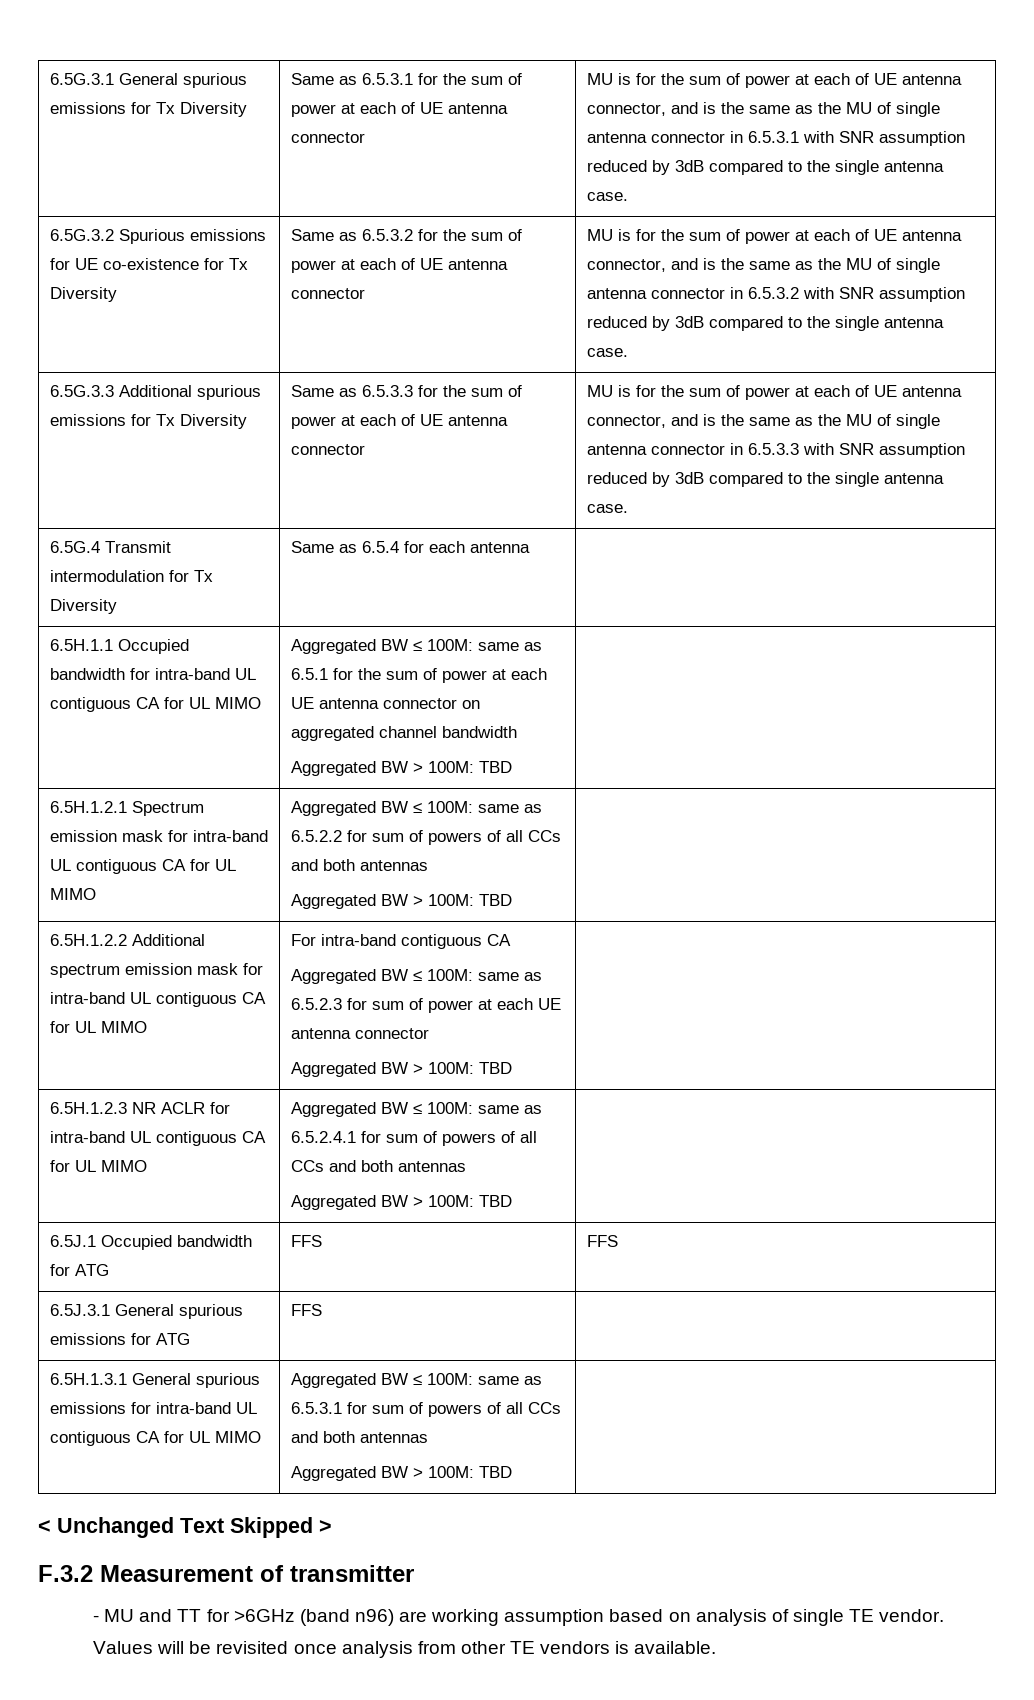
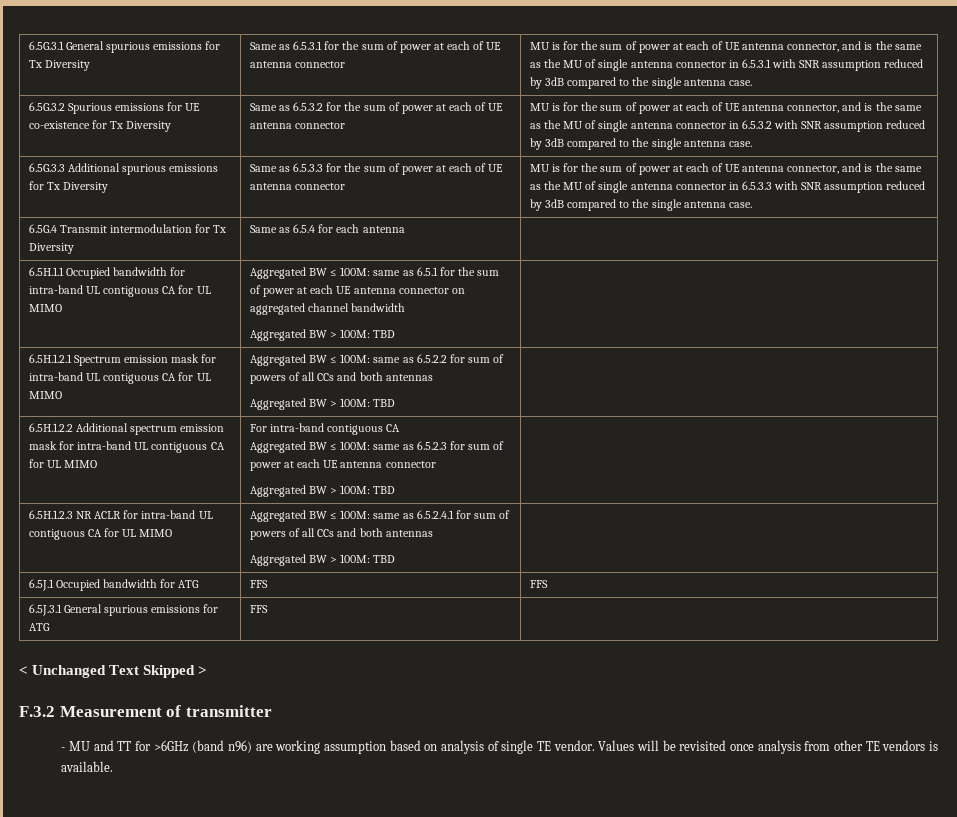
- 6.5H.1.3.1 General spurious emissions for intra-band UL contiguous CA for UL MIMO | Aggregated BW ≤ 100M: same as 6.5.3.1 for sum of powers of all CCs and both antennas
- Aggregated BW > 100M: TBD |

